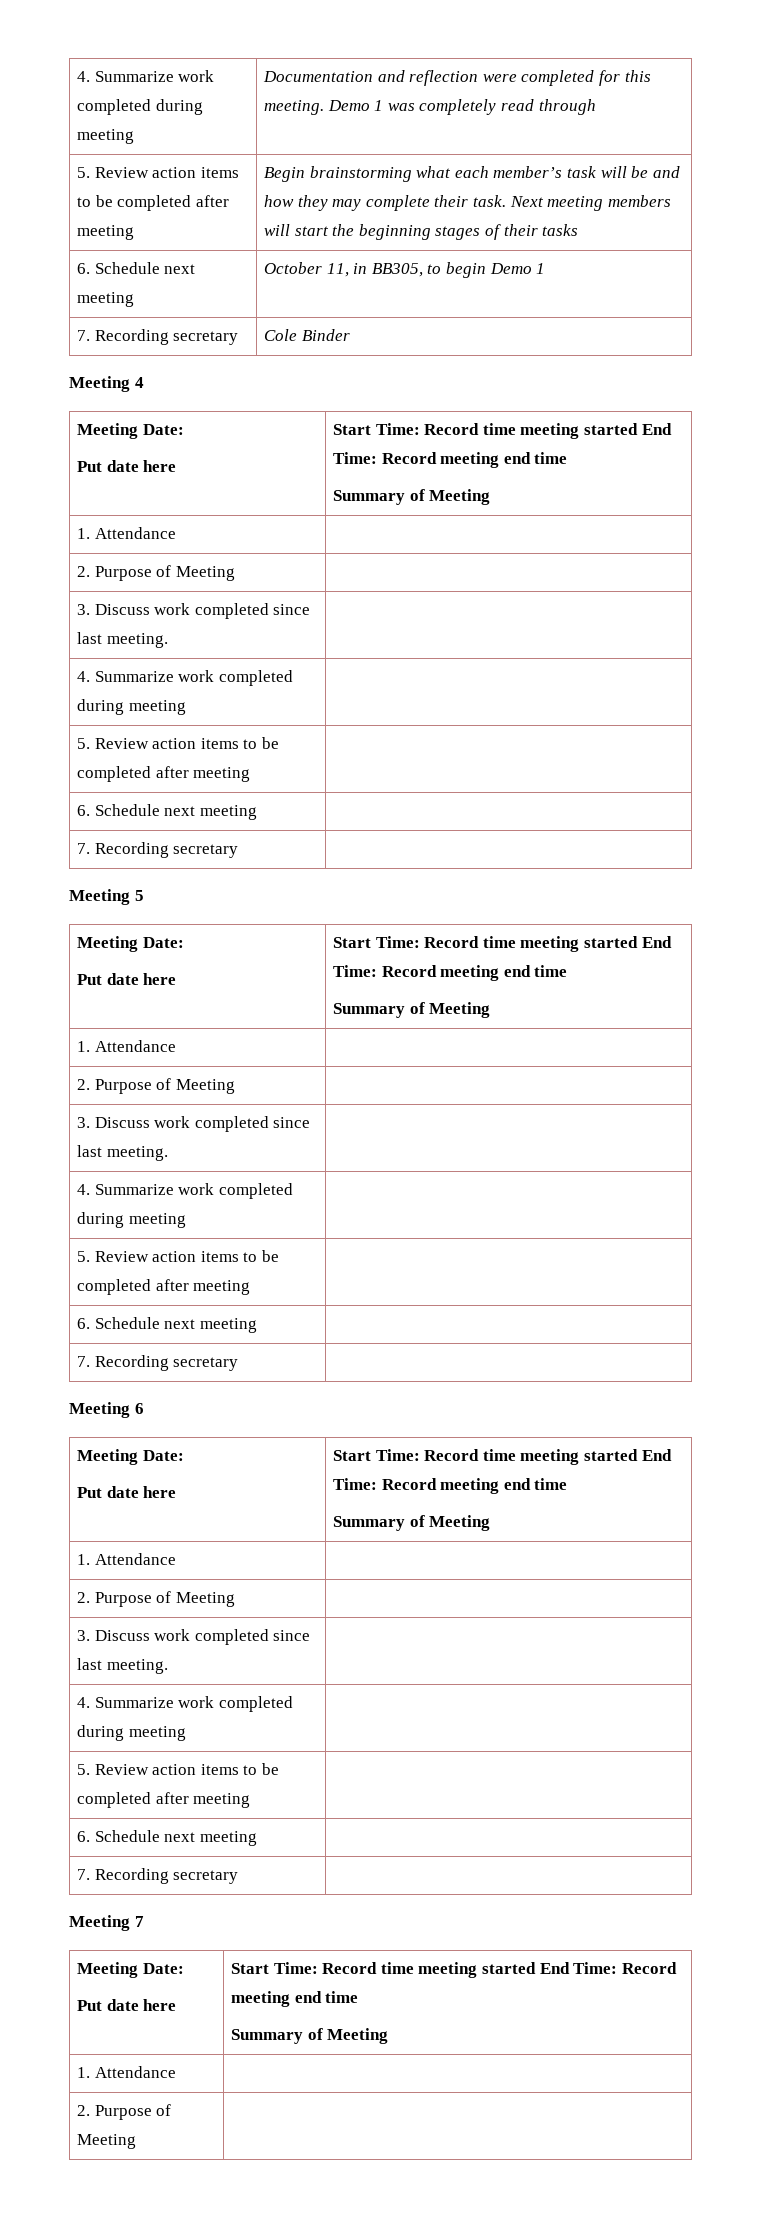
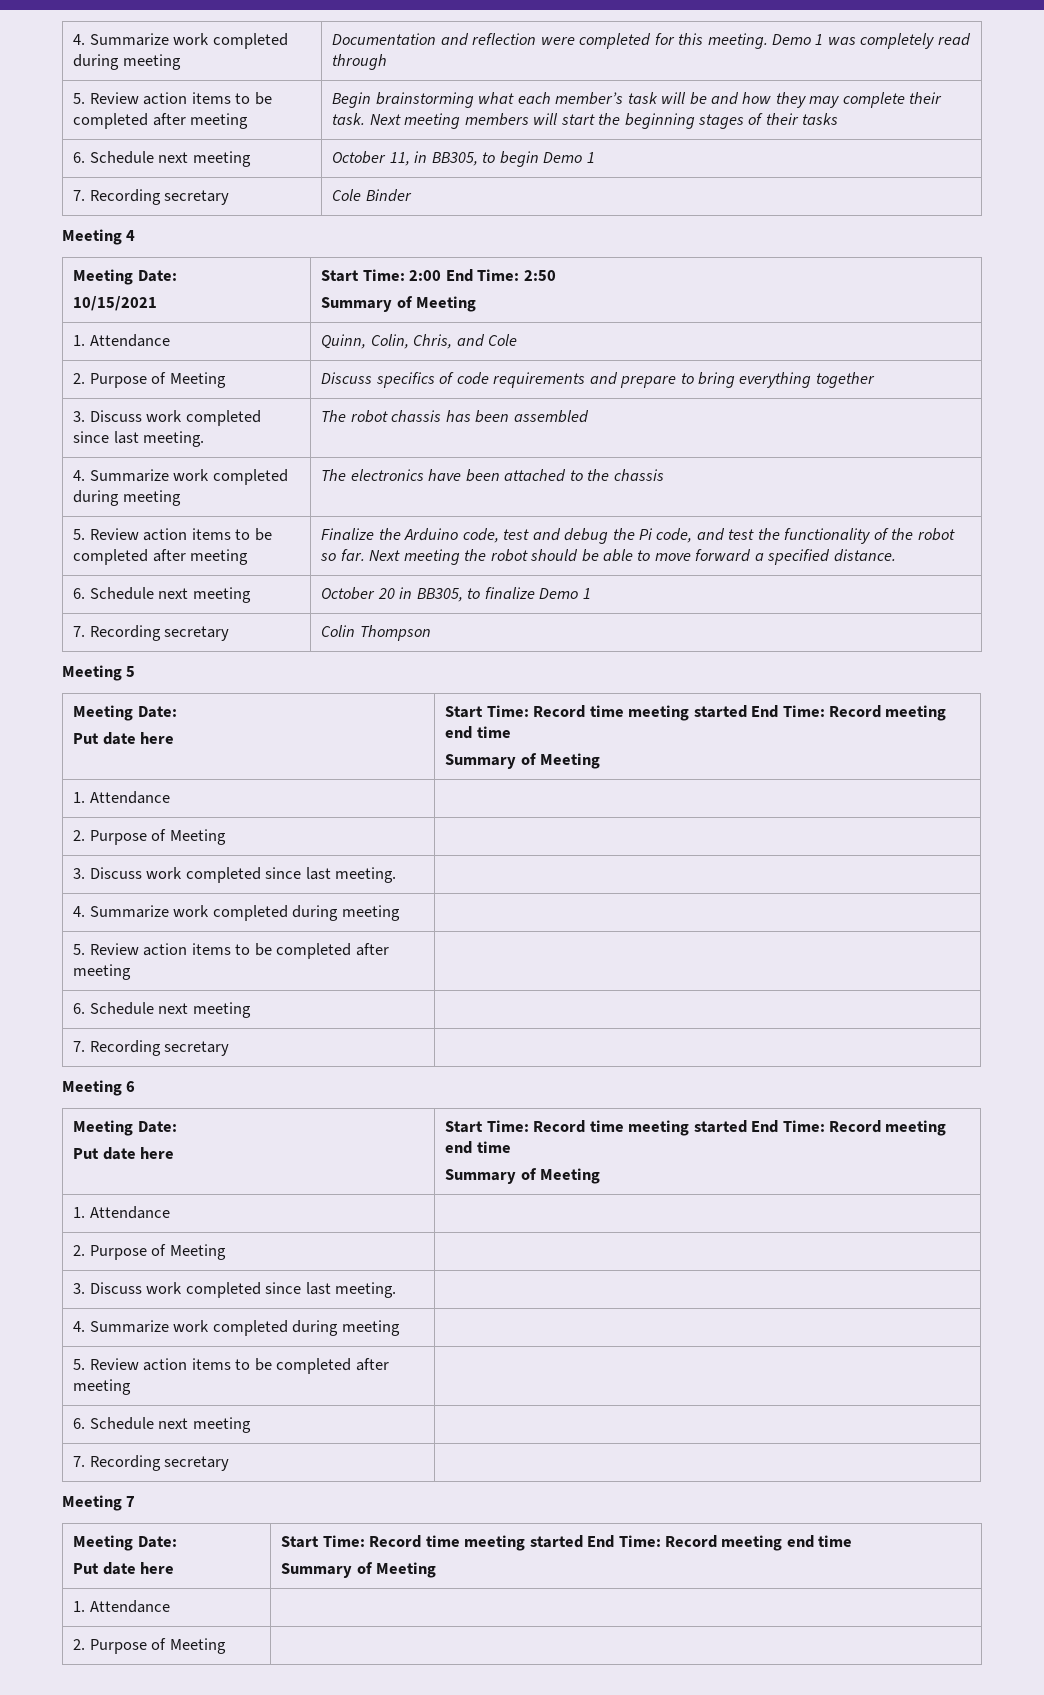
  Meeting 4
  Meeting Date:
- Put date here | Start Time: Record time meeting started End Time: Record meeting end time
+ 10/15/2021 | Start Time: 2:00 End Time: 2:50
  Summary of Meeting
- 1. Attendance |
- 2. Purpose of Meeting |
- 3. Discuss work completed since last meeting. |
- 4. Summarize work completed during meeting |
- 5. Review action items to be completed after meeting |
- 6. Schedule next meeting |
- 7. Recording secretary |
+ 1. Attendance | Quinn, Colin, Chris, and Cole
+ 2. Purpose of Meeting | Discuss specifics of code requirements and prepare to bring everything together
+ 3. Discuss work completed since last meeting. | The robot chassis has been assembled
+ 4. Summarize work completed during meeting | The electronics have been attached to the chassis
+ 5. Review action items to be completed after meeting | Finalize the Arduino code, test and debug the Pi code, and test the functionality of the robot so far. Next meeting the robot should be able to move forward a specified distance.
+ 6. Schedule next meeting | October 20 in BB305, to finalize Demo 1
+ 7. Recording secretary | Colin Thompson

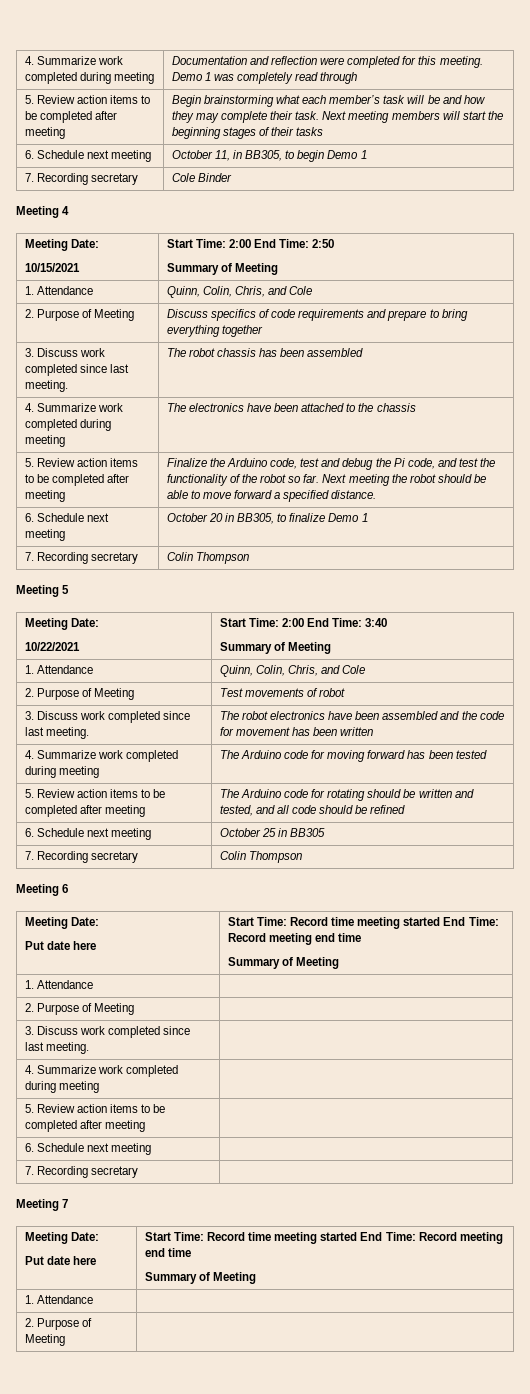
  Meeting 5
  Meeting Date:
- Put date here | Start Time: Record time meeting started End Time: Record meeting end time
+ 10/22/2021 | Start Time: 2:00 End Time: 3:40
  Summary of Meeting
- 1. Attendance |
- 2. Purpose of Meeting |
- 3. Discuss work completed since last meeting. |
- 4. Summarize work completed during meeting |
- 5. Review action items to be completed after meeting |
- 6. Schedule next meeting |
- 7. Recording secretary |
+ 1. Attendance | Quinn, Colin, Chris, and Cole
+ 2. Purpose of Meeting | Test movements of robot
+ 3. Discuss work completed since last meeting. | The robot electronics have been assembled and the code for movement has been written
+ 4. Summarize work completed during meeting | The Arduino code for moving forward has been tested
+ 5. Review action items to be completed after meeting | The Arduino code for rotating should be written and tested, and all code should be refined
+ 6. Schedule next meeting | October 25 in BB305
+ 7. Recording secretary | Colin Thompson

